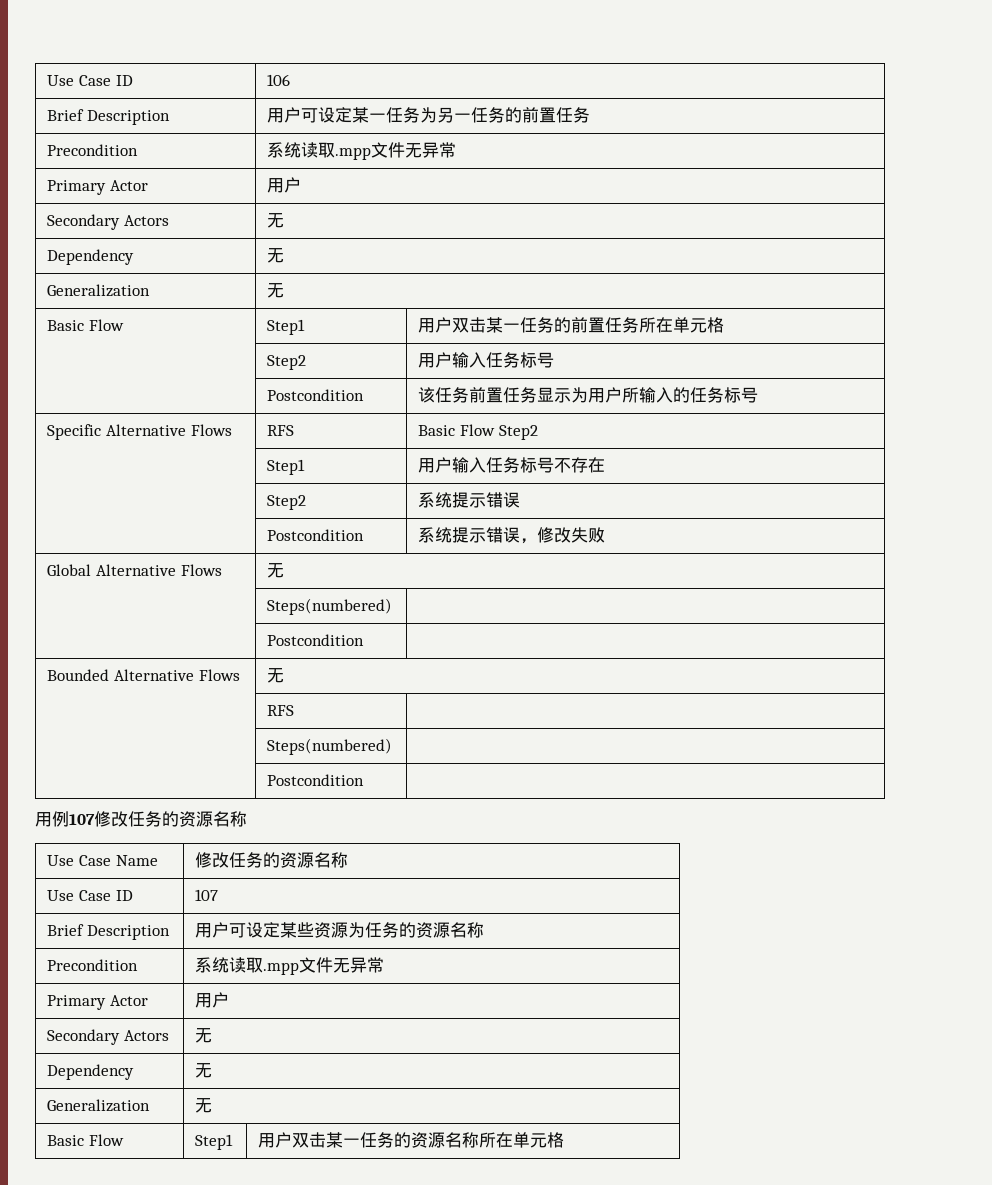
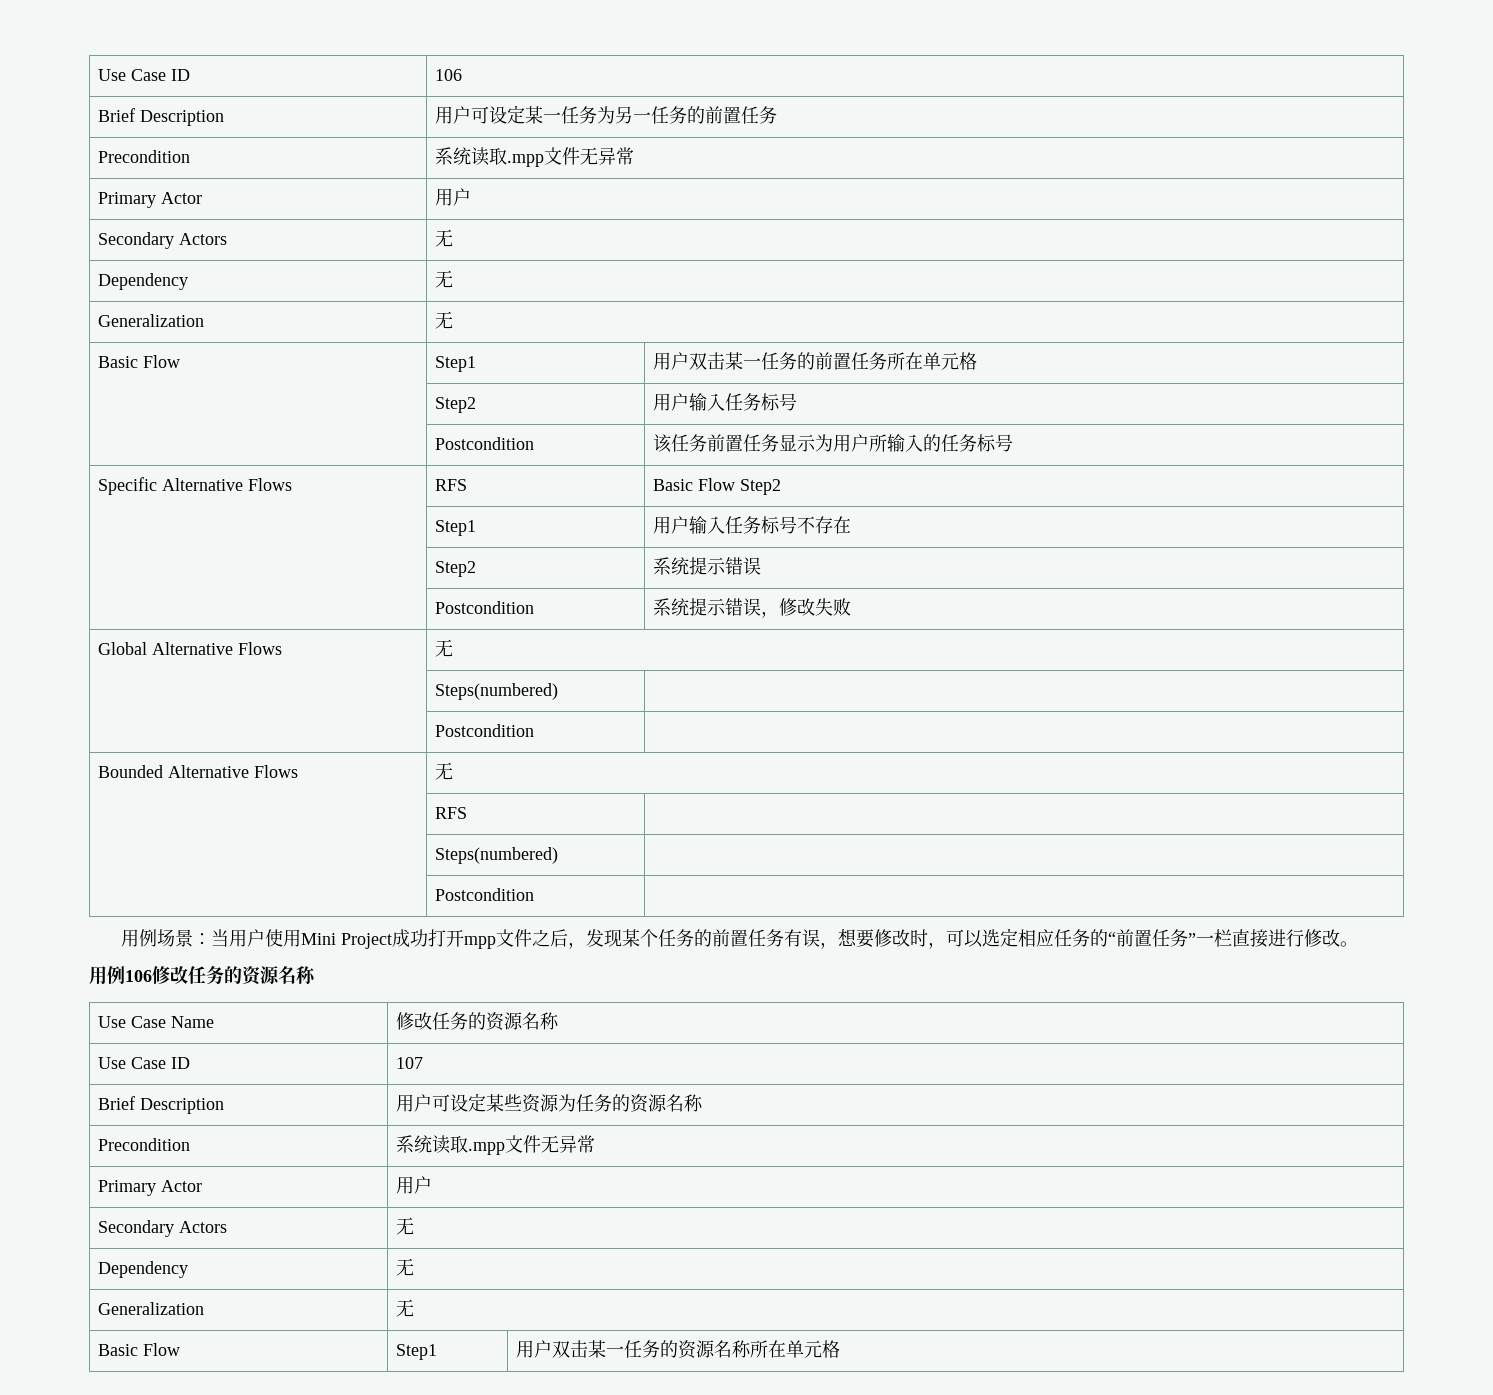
- 用例107修改任务的资源名称
+ 用例场景：当用户使用Mini Project成功打开mpp文件之后，发现某个任务的前置任务有误，想要修改时，可以选定相应任务的“前置任务”一栏直接进行修改。
+ 用例106修改任务的资源名称

